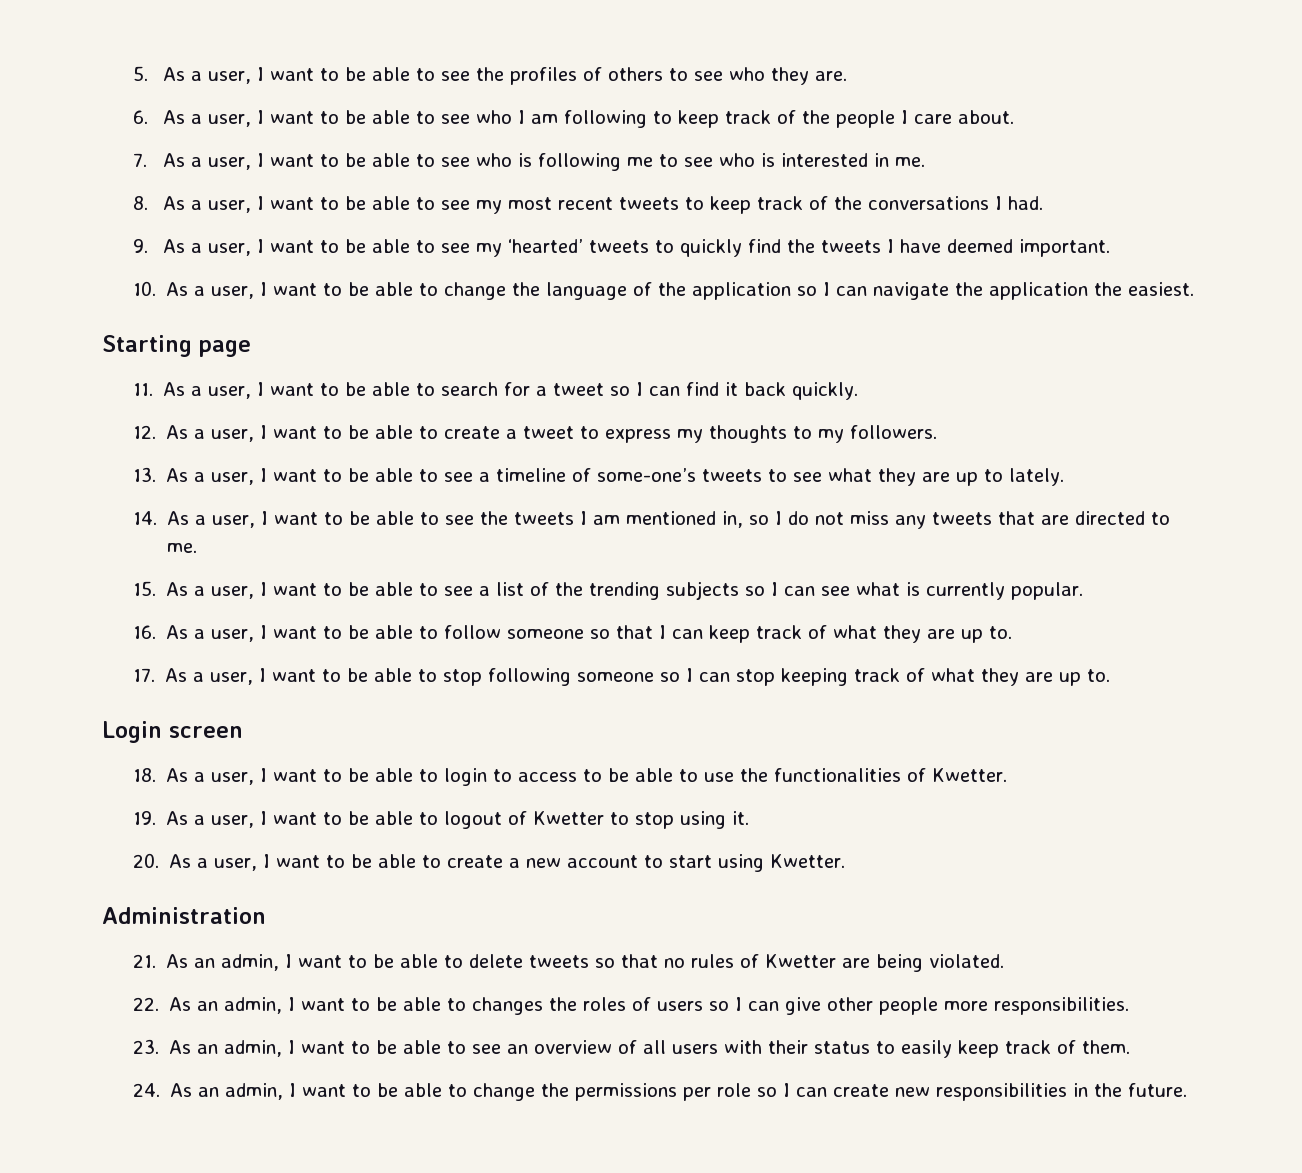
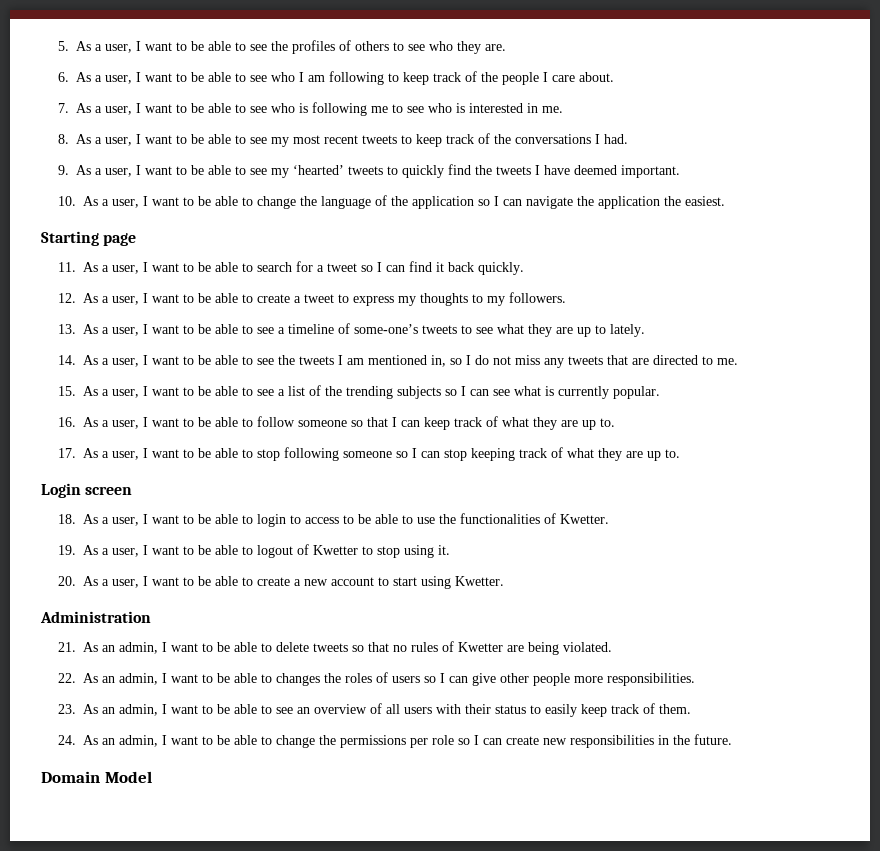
+ Domain Model

